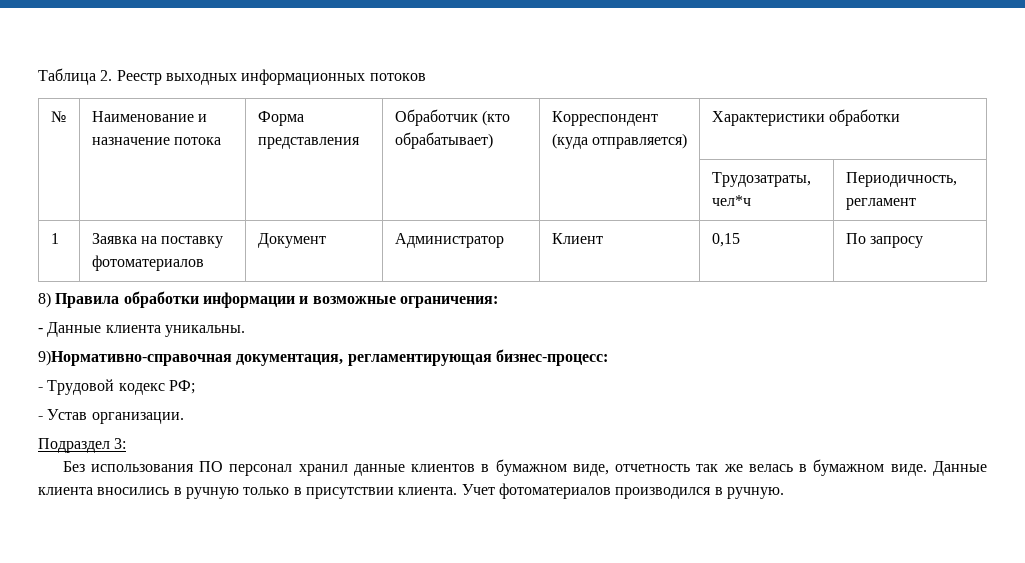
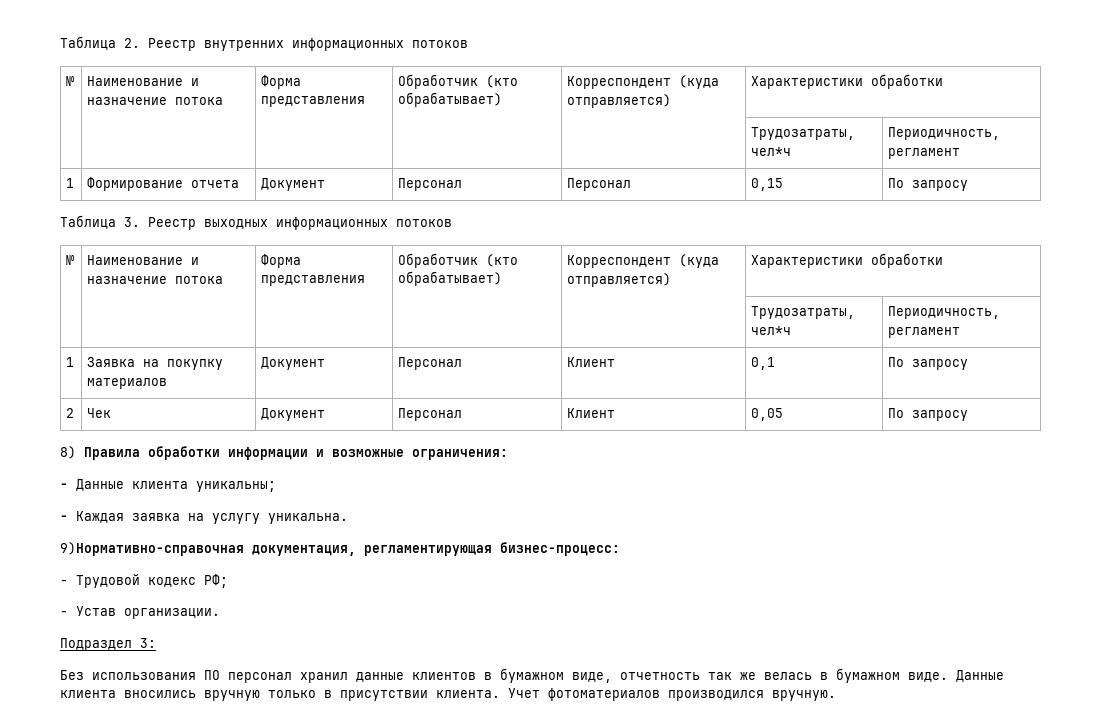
- Таблица 2. Реестр выходных информационных потоков
+ Таблица 2. Реестр внутренних информационных потоков
+ № | Наименование и назначение потока | Форма представления | Обработчик (кто обрабатывает) | Корреспондент (куда отправляется) | Характеристики обработки
+ | | | | | Трудозатраты, чел*ч | Периодичность, регламент
+ 1 | Формирование отчета | Документ | Персонал | Персонал | 0,15 | По запросу
+ Таблица 3. Реестр выходных информационных потоков
- 1 | Заявка на поставку фотоматериалов | Документ | Администратор | Клиент | 0,15 | По запросу
+ 1 | Заявка на покупку материалов | Документ | Персонал | Клиент | 0,1 | По запросу
+ 2 | Чек | Документ | Персонал | Клиент | 0,05 | По запросу
- - Данные клиента уникальны.
+ - Данные клиента уникальны;
+ - Каждая заявка на услугу уникальна.
- Данные клиента вносились в ручную только в присутствии клиента.
+ Данные клиента вносились вручную только в присутствии клиента.
- Учет фотоматериалов производился в ручную.
+ Учет фотоматериалов производился вручную.

